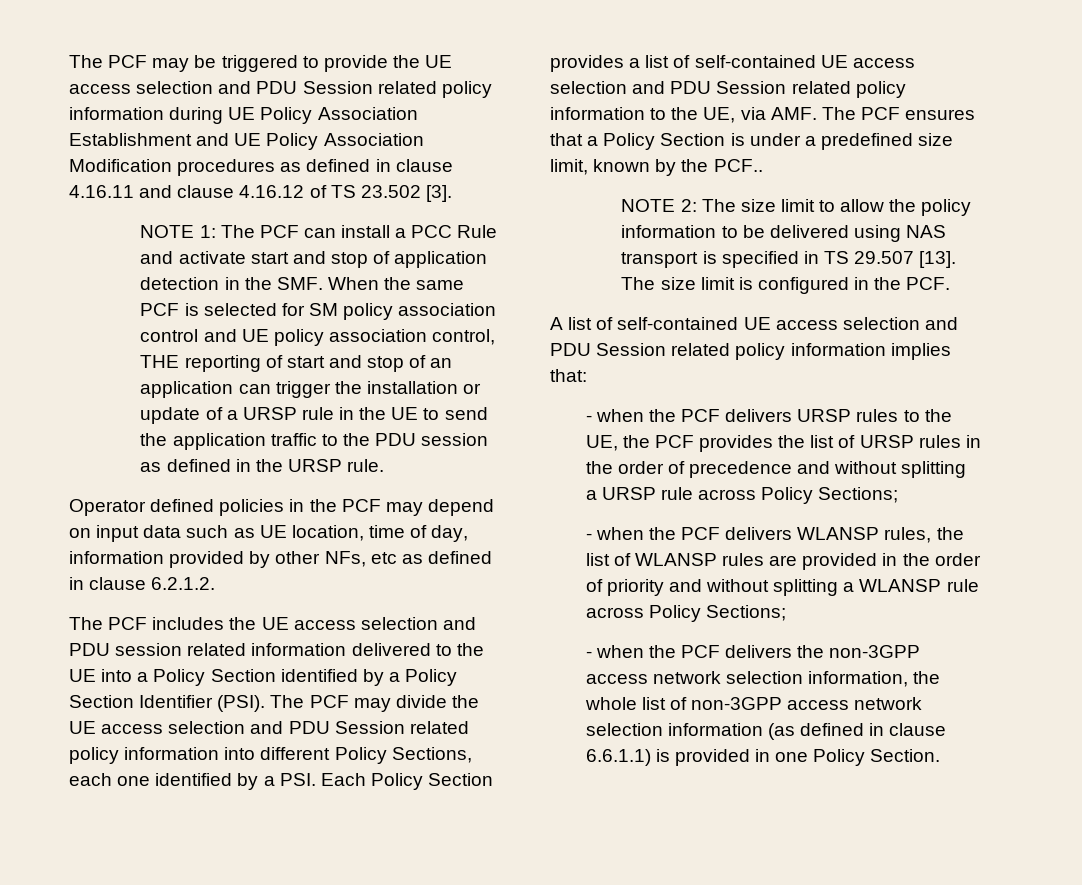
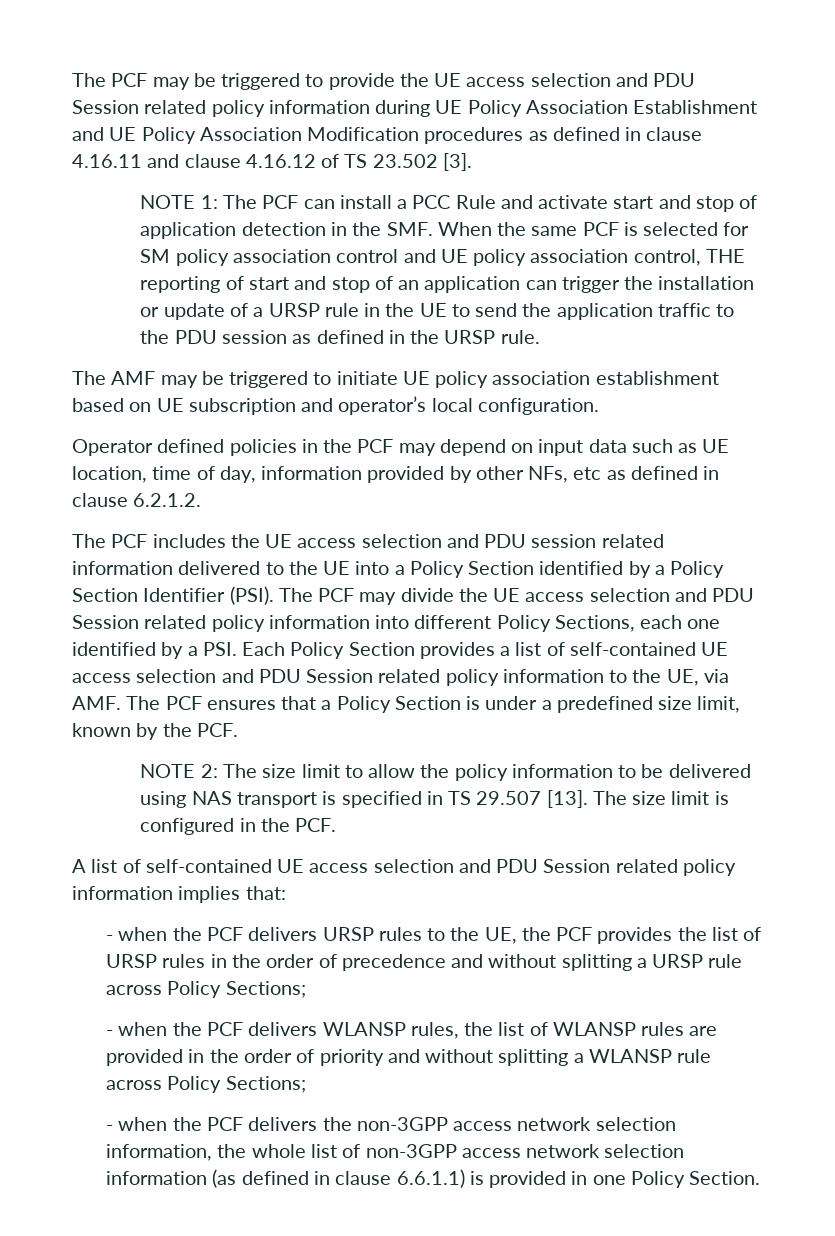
+ The AMF may be triggered to initiate UE policy association establishment based on UE subscription and operator’s local configuration.
- The PCF may divide the UE access selection and PDU Session related policy information into different Policy Sections, each one identified by a PSI. Each Policy Section provides a list of self-contained UE access selection and PDU Session related policy information to the UE, via AMF. The PCF ensures that a Policy Section is under a predefined size limit, known by the PCF..
+ The PCF may divide the UE access selection and PDU Session related policy information into different Policy Sections, each one identified by a PSI. Each Policy Section provides a list of self-contained UE access selection and PDU Session related policy information to the UE, via AMF. The PCF ensures that a Policy Section is under a predefined size limit, known by the PCF.

